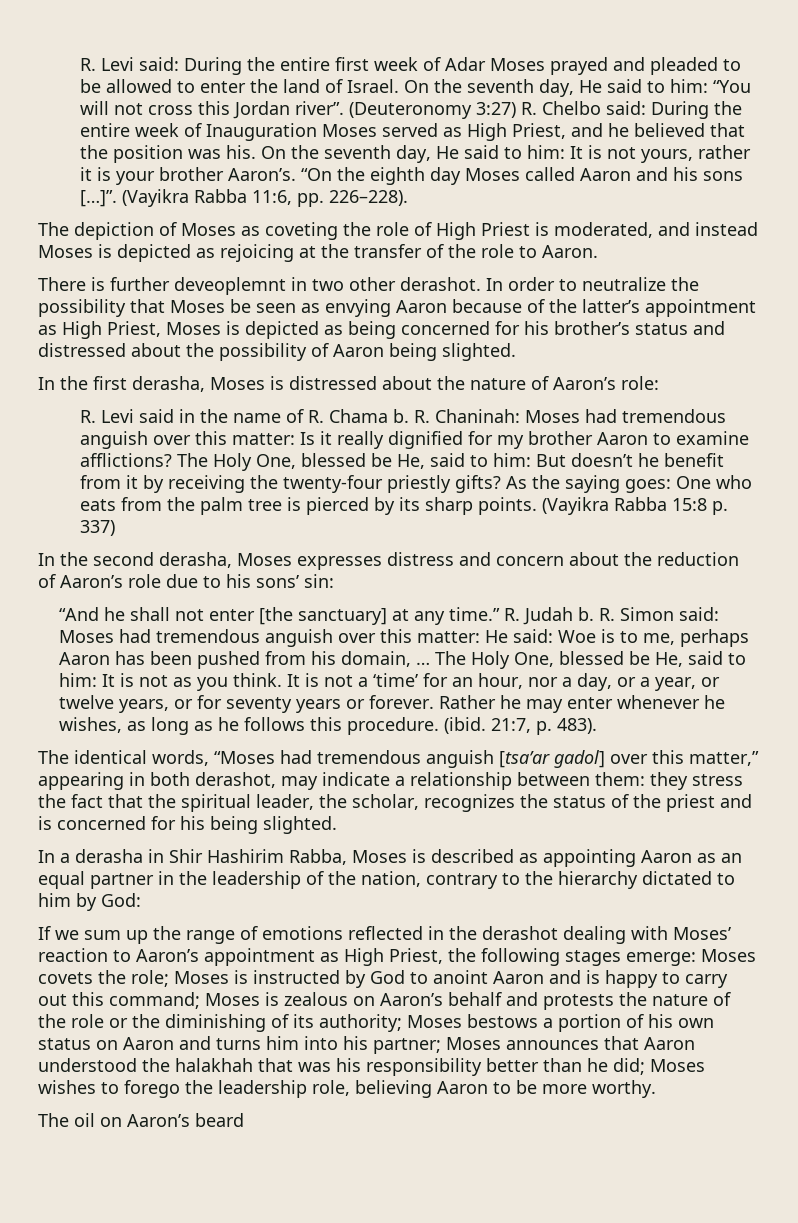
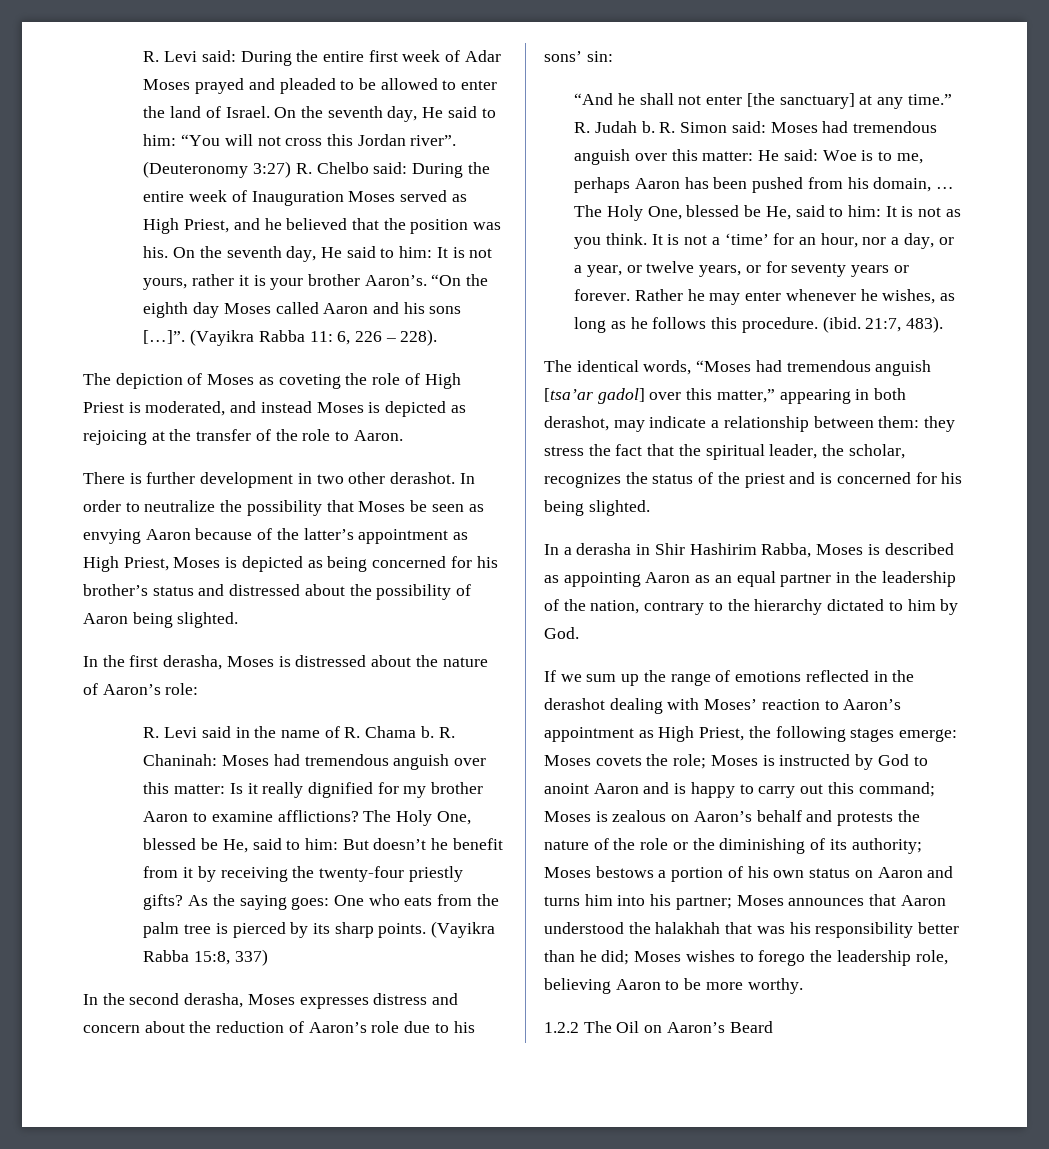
- (Vayikra Rabba 11:6, pp. 226–228).
+ (Vayikra Rabba 11: 6, 226 – 228).
- There is further deveoplemnt in two other derashot.
+ There is further development in two other derashot.
- (Vayikra Rabba 15:8 p. 337)
+ (Vayikra Rabba 15:8, 337)
- (ibid. 21:7, p. 483).
+ (ibid. 21:7, 483).
- In a derasha in Shir Hashirim Rabba, Moses is described as appointing Aaron as an equal partner in the leadership of the nation, contrary to the hierarchy dictated to him by God:
+ In a derasha in Shir Hashirim Rabba, Moses is described as appointing Aaron as an equal partner in the leadership of the nation, contrary to the hierarchy dictated to him by God.
- The oil on Aaron’s beard
+ 1.2.2 The Oil on Aaron’s Beard

